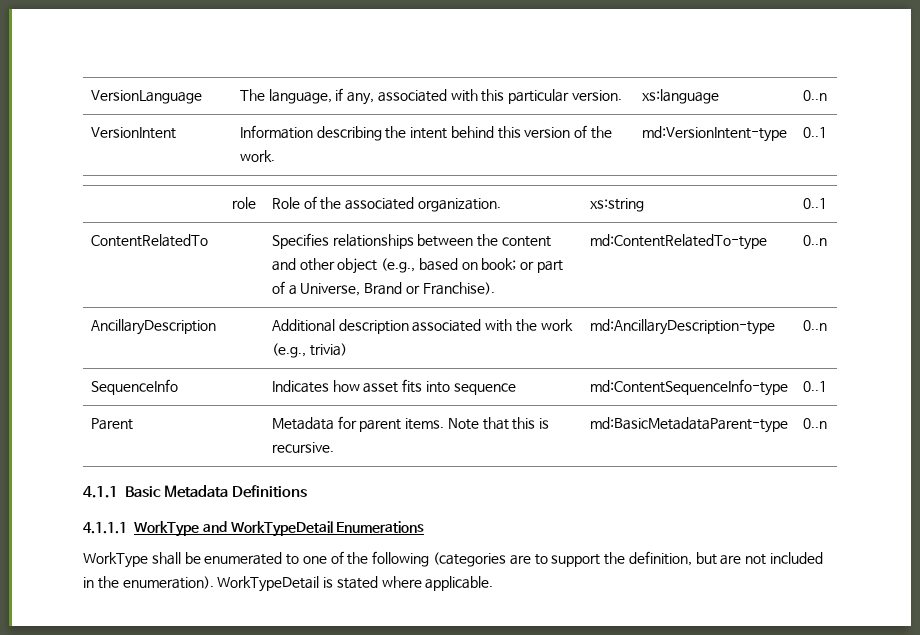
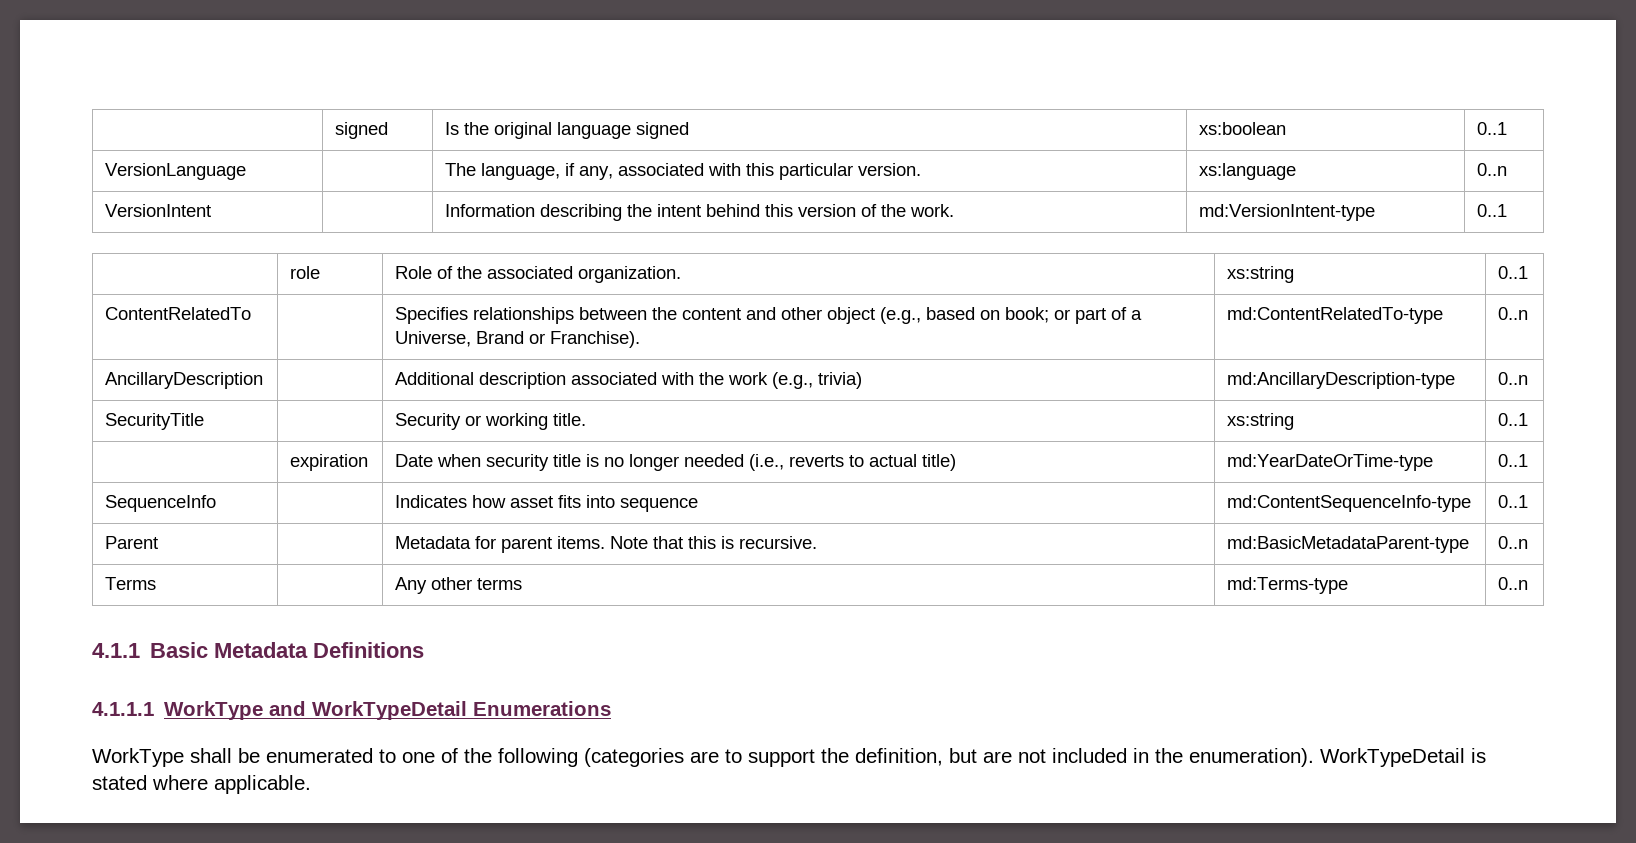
+ | signed | Is the original language signed | xs:boolean | 0..1
+ SecurityTitle | | Security or working title. | xs:string | 0..1
+ | expiration | Date when security title is no longer needed (i.e., reverts to actual title) | md:YearDateOrTime-type | 0..1
+ Terms | | Any other terms | md:Terms-type | 0..n

